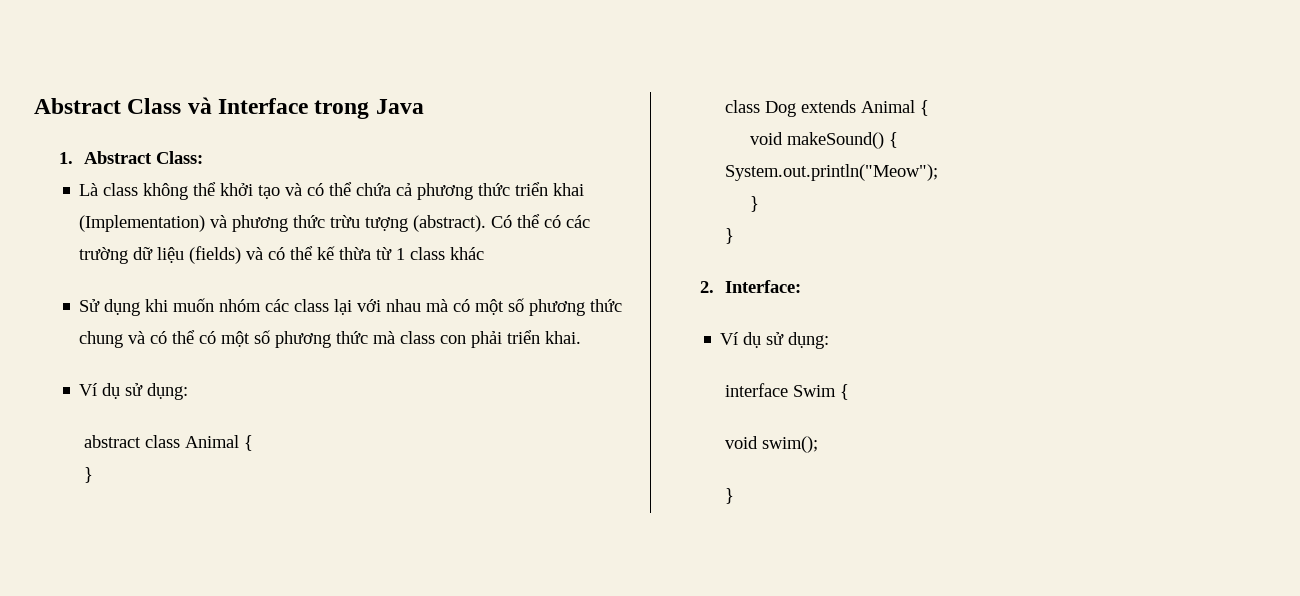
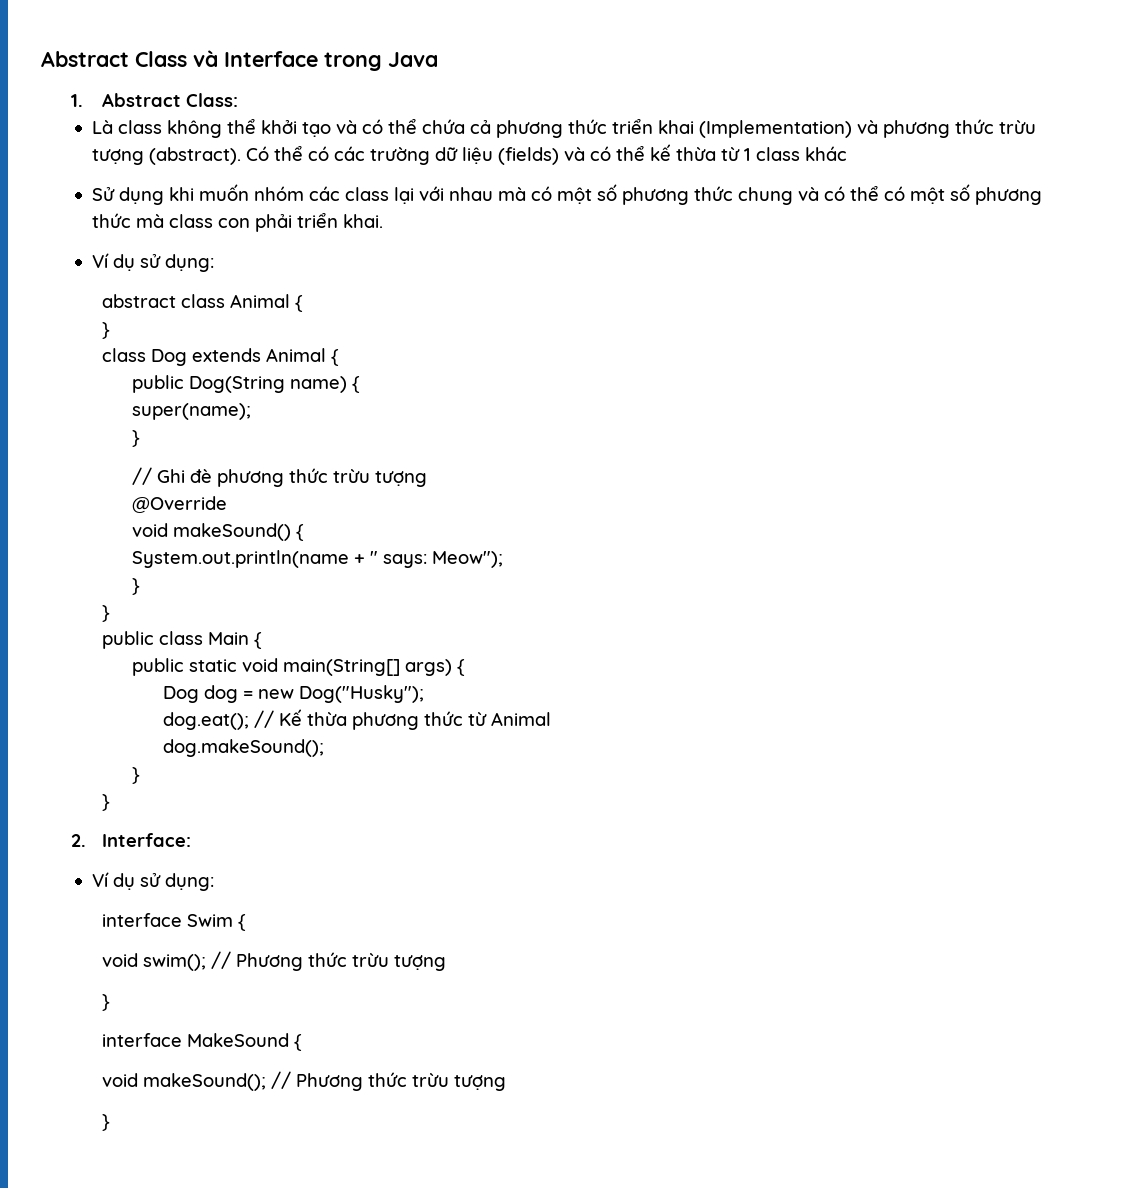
+ public Dog(String name) {
+ super(name);
+ }
+ // Ghi đè phương thức trừu tượng
+ @Override
  void makeSound() {
- System.out.println("Meow");
+ System.out.println(name + " says: Meow");
+ }
+ }
+ public class Main {
+ public static void main(String[] args) {
+ Dog dog = new Dog("Husky");
+ dog.eat(); // Kế thừa phương thức từ Animal
+ dog.makeSound();
- void swim();
+ void swim(); // Phương thức trừu tượng
+ }
+ interface MakeSound {
+ void makeSound(); // Phương thức trừu tượng

